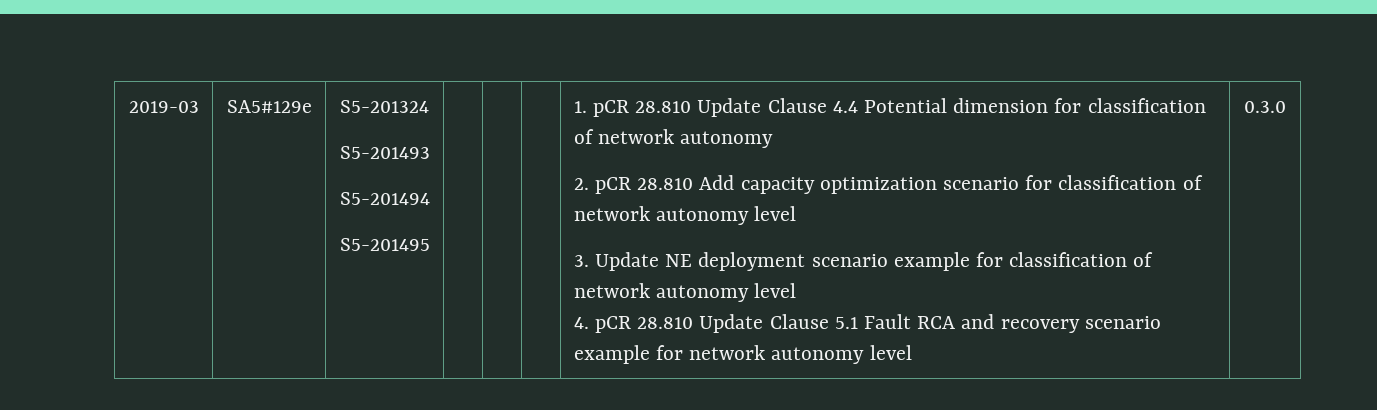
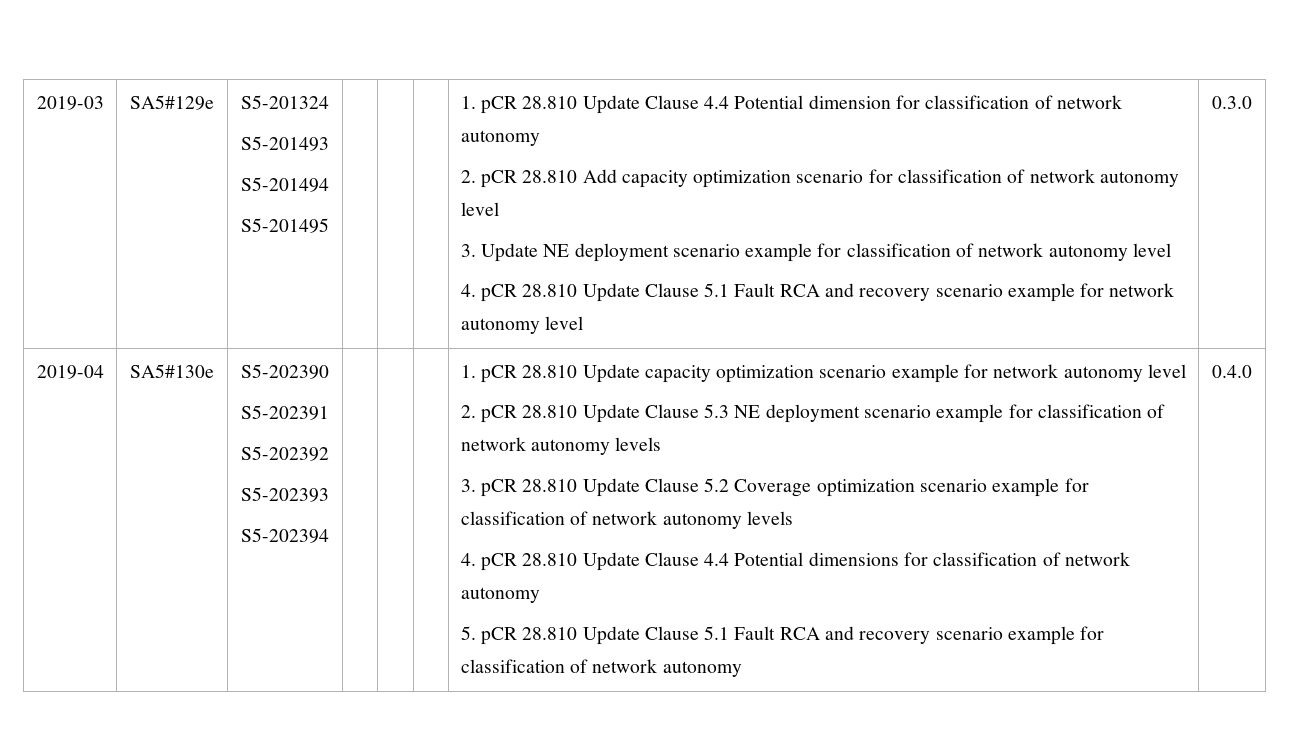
+ 2019-04 | SA5#130e | S5-202390
+ S5-202391
+ S5-202392
+ S5-202393
+ S5-202394 | | | | 1. pCR 28.810 Update capacity optimization scenario example for network autonomy level
+ 2. pCR 28.810 Update Clause 5.3 NE deployment scenario example for classification of network autonomy levels
+ 3. pCR 28.810 Update Clause 5.2 Coverage optimization scenario example for classification of network autonomy levels
+ 4. pCR 28.810 Update Clause 4.4 Potential dimensions for classification of network autonomy
+ 5. pCR 28.810 Update Clause 5.1 Fault RCA and recovery scenario example for classification of network autonomy | 0.4.0

